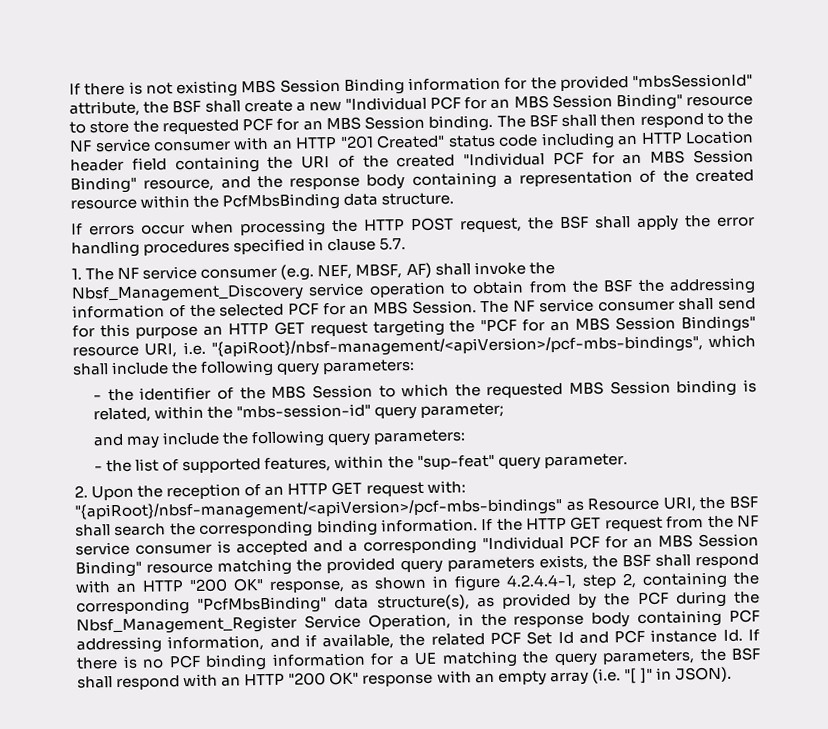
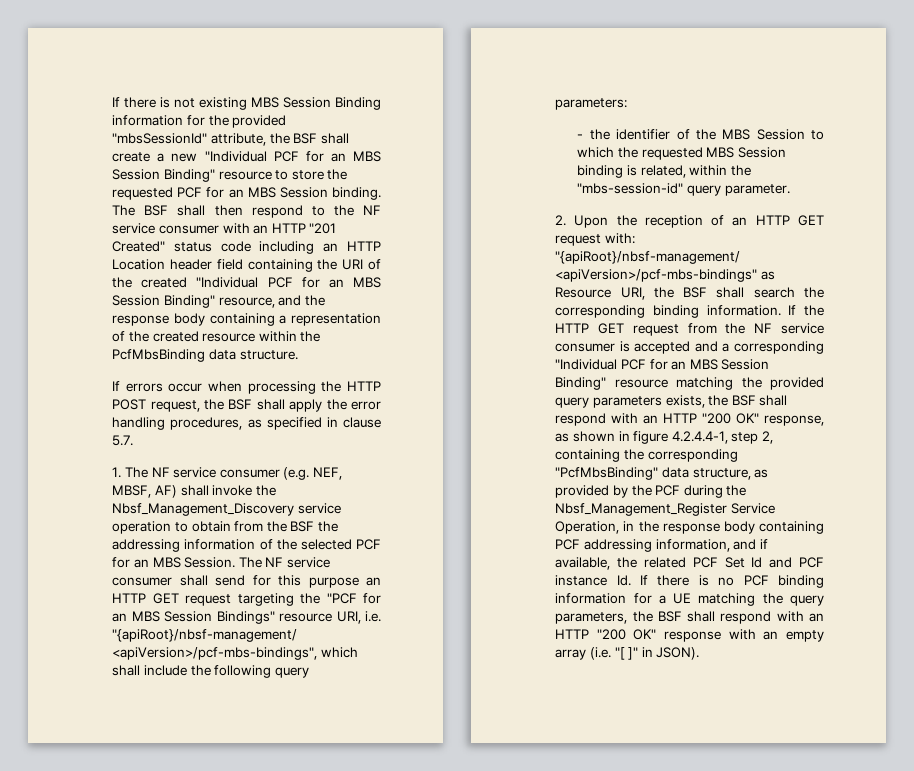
- If errors occur when processing the HTTP POST request, the BSF shall apply the error handling procedures specified in clause 5.7.
+ If errors occur when processing the HTTP POST request, the BSF shall apply the error handling procedures, as specified in clause 5.7.
- - the identifier of the MBS Session to which the requested MBS Session binding is related, within the "mbs-session-id" query parameter;
- and may include the following query parameters:
- - the list of supported features, within the "sup-feat" query parameter.
+ - the identifier of the MBS Session to which the requested MBS Session binding is related, within the "mbs-session-id" query parameter.
- If the HTTP GET request from the NF service consumer is accepted and a corresponding "Individual PCF for an MBS Session Binding" resource matching the provided query parameters exists, the BSF shall respond with an HTTP "200 OK" response, as shown in figure 4.2.4.4-1, step 2, containing the corresponding "PcfMbsBinding" data structure(s), as provided by the PCF during the Nbsf_Management_Register Service Operation, in the response body containing PCF addressing information, and if available, the related PCF Set Id and PCF instance Id. If there is no PCF binding information for a UE matching the query parameters, the BSF shall respond with an HTTP "200 OK" response with an empty array (i.e. "[ ]" in JSON).
+ If the HTTP GET request from the NF service consumer is accepted and a corresponding "Individual PCF for an MBS Session Binding" resource matching the provided query parameters exists, the BSF shall respond with an HTTP "200 OK" response, as shown in figure 4.2.4.4-1, step 2, containing the corresponding "PcfMbsBinding" data structure, as provided by the PCF during the Nbsf_Management_Register Service Operation, in the response body containing PCF addressing information, and if available, the related PCF Set Id and PCF instance Id. If there is no PCF binding information for a UE matching the query parameters, the BSF shall respond with an HTTP "200 OK" response with an empty array (i.e. "[ ]" in JSON).

